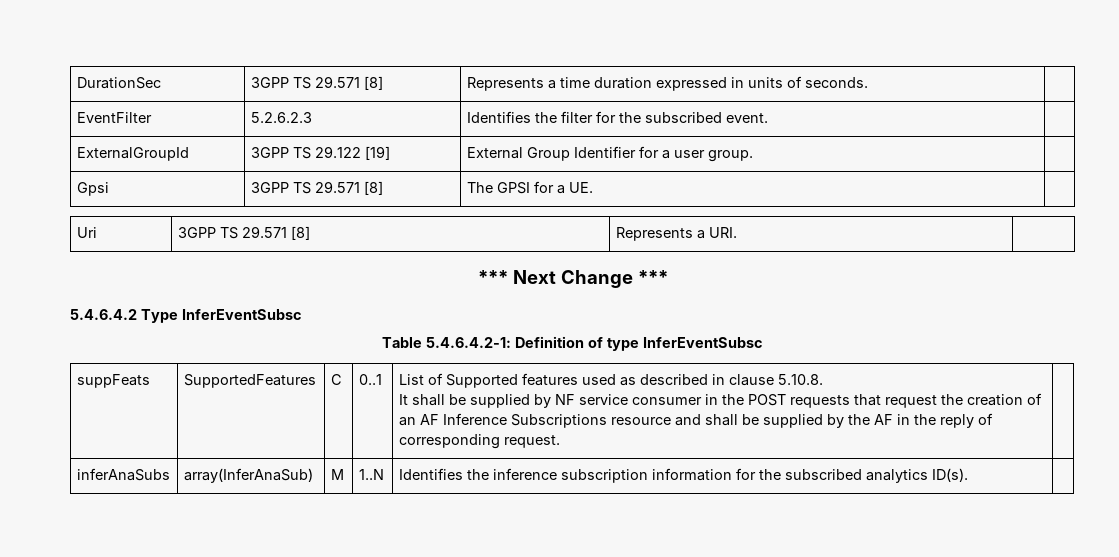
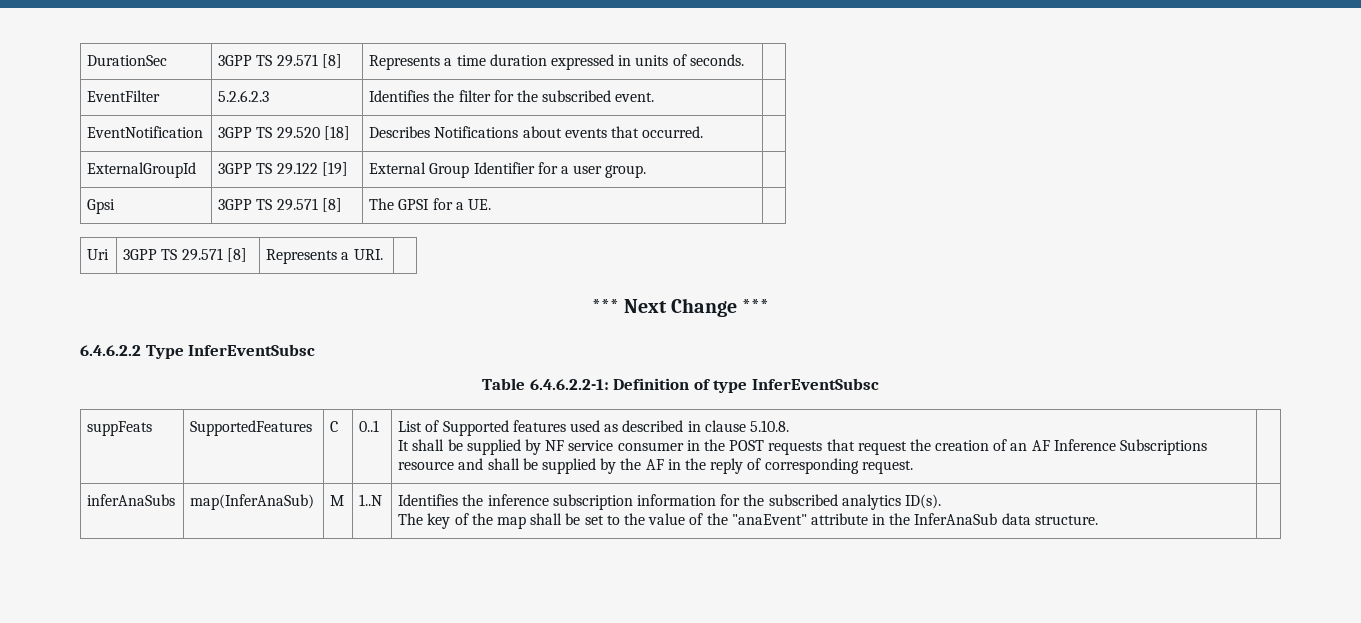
+ EventNotification | 3GPP TS 29.520 [18] | Describes Notifications about events that occurred. |
- 5.4.6.4.2 Type InferEventSubsc
+ 6.4.6.2.2 Type InferEventSubsc
- Table 5.4.6.4.2-1: Definition of type InferEventSubsc
+ Table 6.4.6.2.2-1: Definition of type InferEventSubsc
- inferAnaSubs | array(InferAnaSub) | M | 1..N | Identifies the inference subscription information for the subscribed analytics ID(s). |
+ inferAnaSubs | map(InferAnaSub) | M | 1..N | Identifies the inference subscription information for the subscribed analytics ID(s).
+ The key of the map shall be set to the value of the "anaEvent" attribute in the InferAnaSub data structure. |

